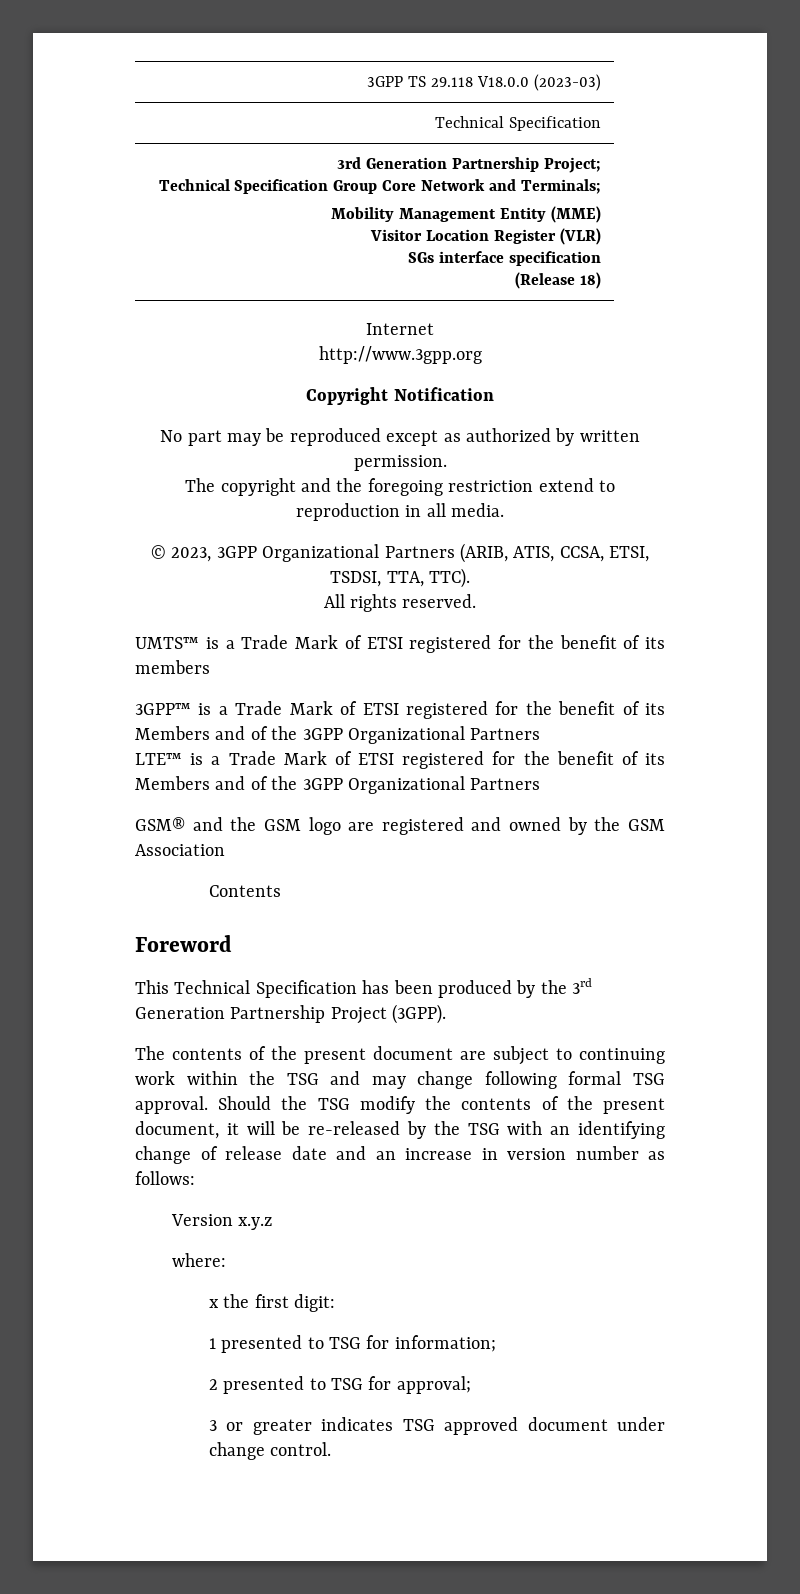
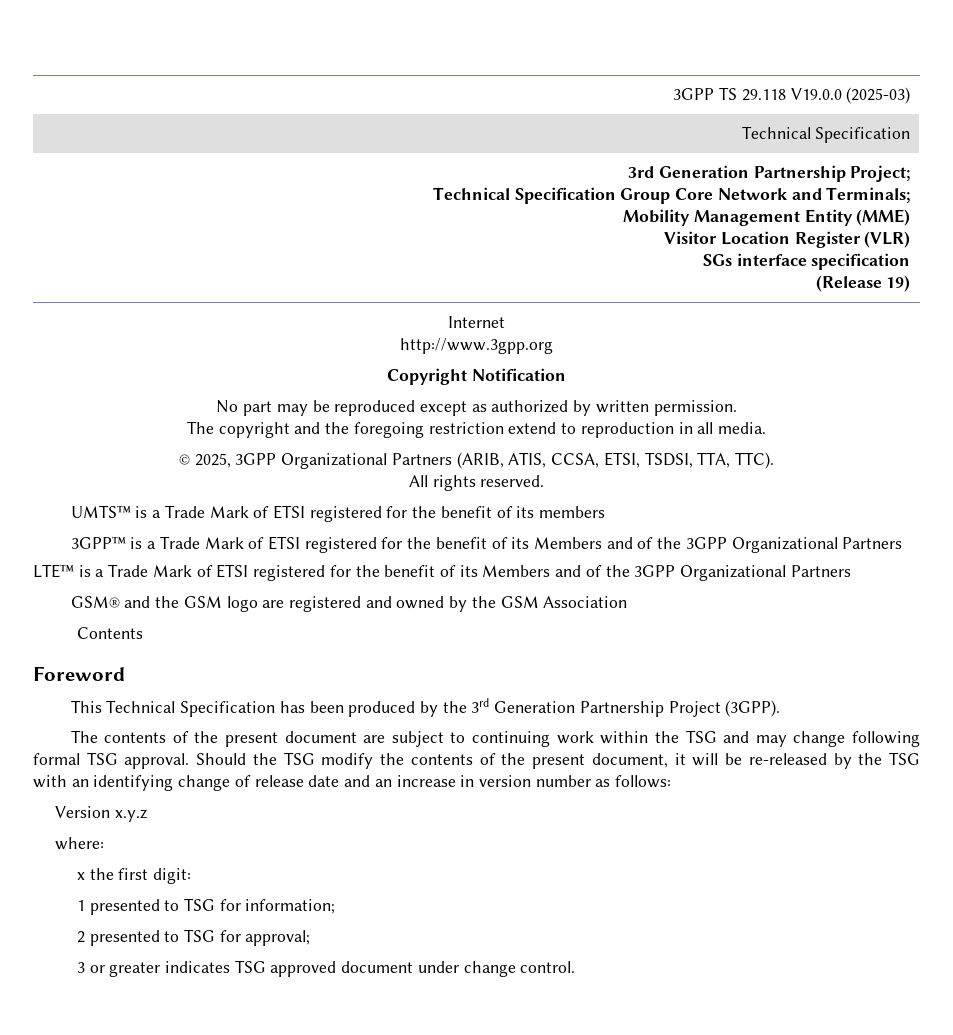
- 3GPP TS 29.118 V18.0.0 (2023-03)
+ 3GPP TS 29.118 V19.0.0 (2025-03)
  3rd Generation Partnership Project;
  Technical Specification Group Core Network and Terminals;
  Mobility Management Entity (MME)
  Visitor Location Register (VLR)
  SGs interface specification
- (Release 18)
+ (Release 19)
- © 2023, 3GPP Organizational Partners (ARIB, ATIS, CCSA, ETSI, TSDSI, TTA, TTC).
+ © 2025, 3GPP Organizational Partners (ARIB, ATIS, CCSA, ETSI, TSDSI, TTA, TTC).

